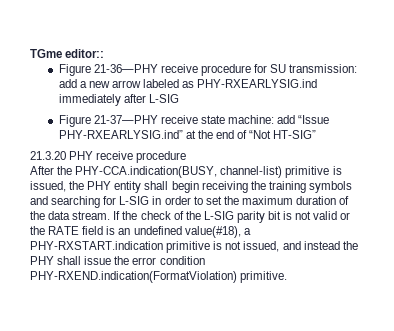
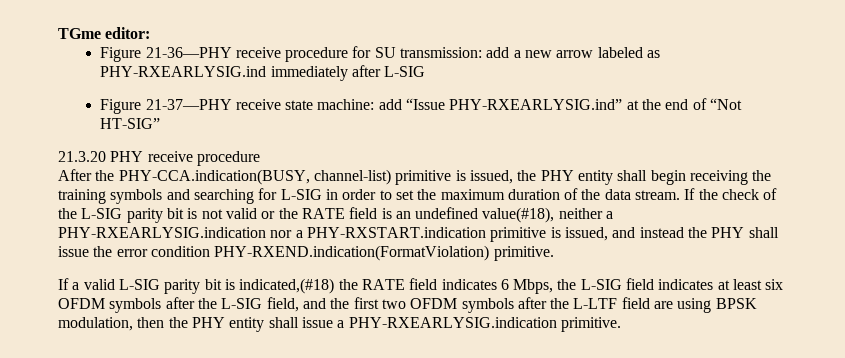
- TGme editor::
+ TGme editor:
- If the check of the L-SIG parity bit is not valid or the RATE field is an undefined value(#18), a PHY-RXSTART.indication primitive is not issued, and instead the PHY shall issue the error condition PHY-RXEND.indication(FormatViolation) primitive.
+ If the check of the L-SIG parity bit is not valid or the RATE field is an undefined value(#18), neither a PHY-RXEARLYSIG.indication nor a PHY-RXSTART.indication primitive is issued, and instead the PHY shall issue the error condition PHY-RXEND.indication(FormatViolation) primitive.
+ If a valid L-SIG parity bit is indicated,(#18) the RATE field indicates 6 Mbps, the L-SIG field indicates at least six OFDM symbols after the L-SIG field, and the first two OFDM symbols after the L-LTF field are using BPSK modulation, then the PHY entity shall issue a PHY-RXEARLYSIG.indication primitive.

